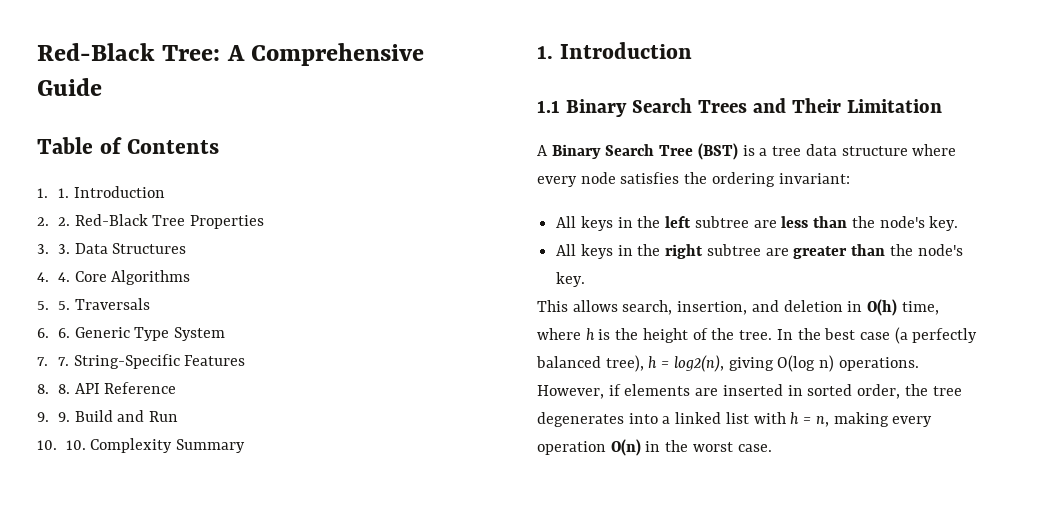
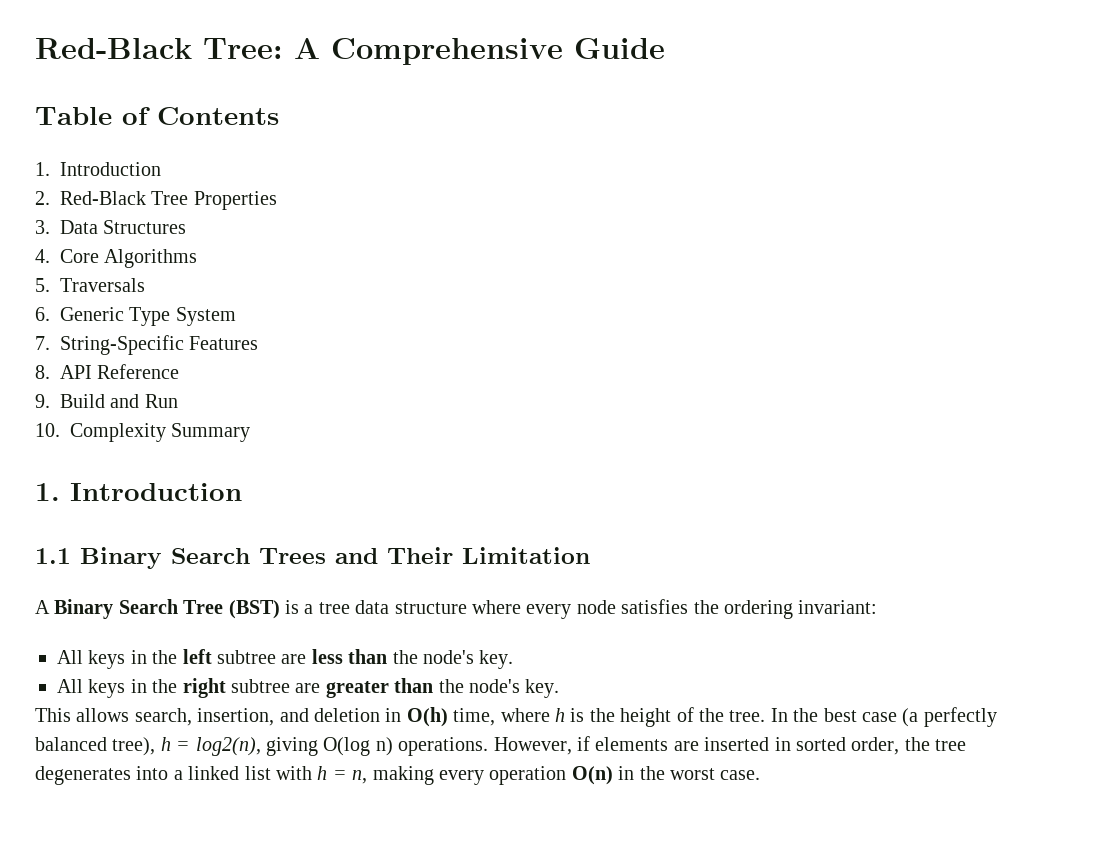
  Table of Contents
- 1. 1. Introduction
+ 1. Introduction
- 2. 2. Red-Black Tree Properties
+ 2. Red-Black Tree Properties
- 3. 3. Data Structures
+ 3. Data Structures
- 4. 4. Core Algorithms
+ 4. Core Algorithms
- 5. 5. Traversals
+ 5. Traversals
- 6. 6. Generic Type System
+ 6. Generic Type System
- 7. 7. String-Specific Features
+ 7. String-Specific Features
- 8. 8. API Reference
+ 8. API Reference
- 9. 9. Build and Run
+ 9. Build and Run
- 10. 10. Complexity Summary
+ 10. Complexity Summary

